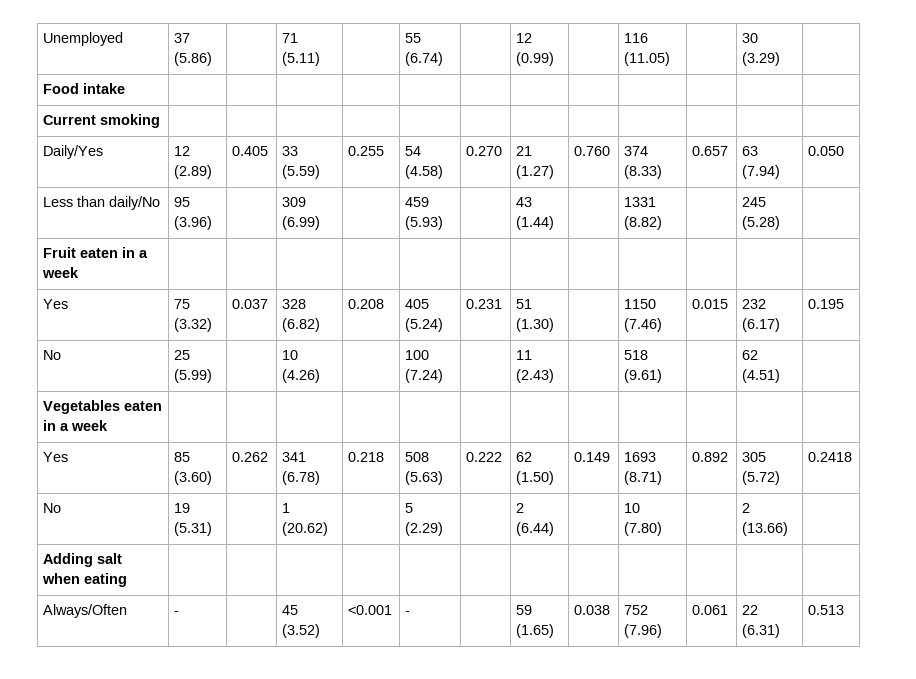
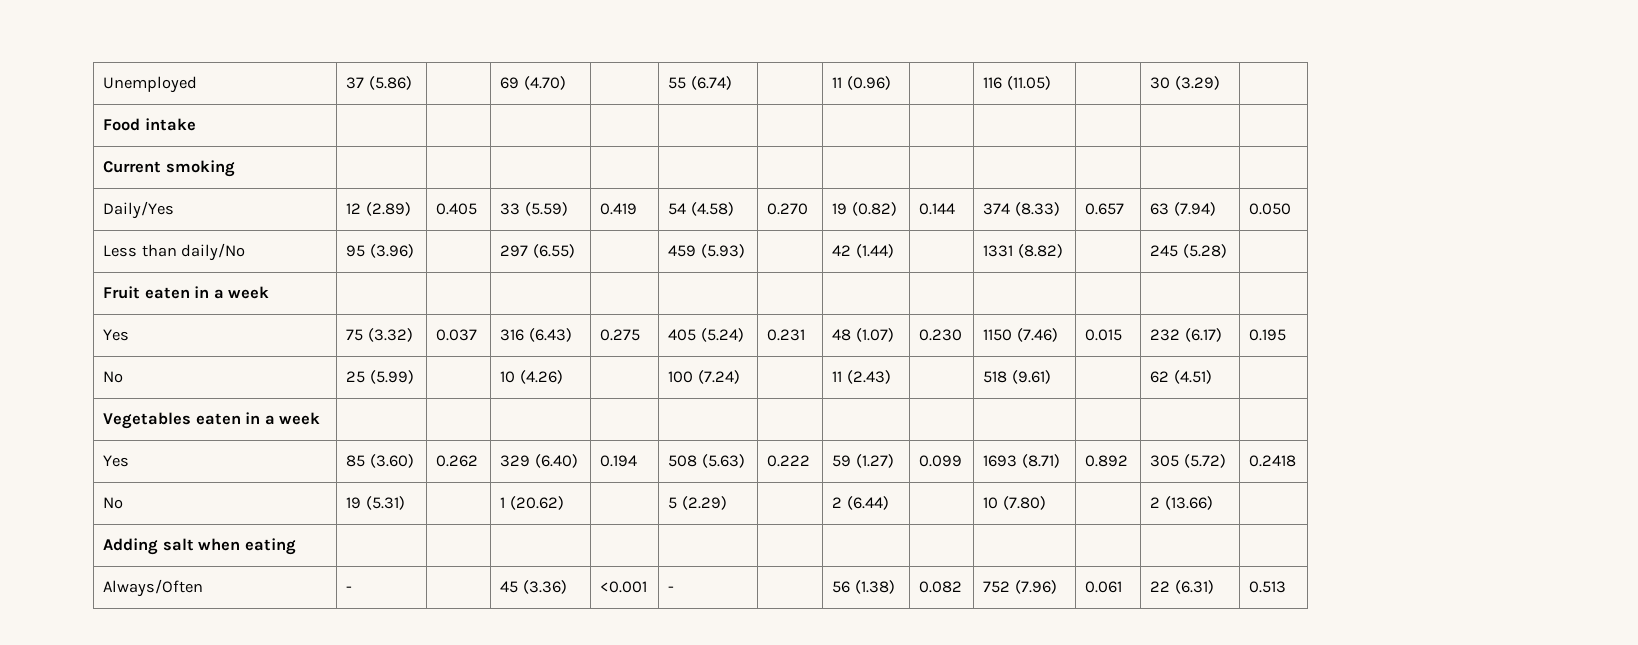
- Unemployed | 37 (5.86) | | 71 (5.11) | | 55 (6.74) | | 12 (0.99) | | 116 (11.05) | | 30 (3.29) |
+ Unemployed | 37 (5.86) | | 69 (4.70) | | 55 (6.74) | | 11 (0.96) | | 116 (11.05) | | 30 (3.29) |
- Daily/Yes | 12 (2.89) | 0.405 | 33 (5.59) | 0.255 | 54 (4.58) | 0.270 | 21 (1.27) | 0.760 | 374 (8.33) | 0.657 | 63 (7.94) | 0.050
+ Daily/Yes | 12 (2.89) | 0.405 | 33 (5.59) | 0.419 | 54 (4.58) | 0.270 | 19 (0.82) | 0.144 | 374 (8.33) | 0.657 | 63 (7.94) | 0.050
- Less than daily/No | 95 (3.96) | | 309 (6.99) | | 459 (5.93) | | 43 (1.44) | | 1331 (8.82) | | 245 (5.28) |
+ Less than daily/No | 95 (3.96) | | 297 (6.55) | | 459 (5.93) | | 42 (1.44) | | 1331 (8.82) | | 245 (5.28) |
- Yes | 75 (3.32) | 0.037 | 328 (6.82) | 0.208 | 405 (5.24) | 0.231 | 51 (1.30) | | 1150 (7.46) | 0.015 | 232 (6.17) | 0.195
+ Yes | 75 (3.32) | 0.037 | 316 (6.43) | 0.275 | 405 (5.24) | 0.231 | 48 (1.07) | 0.230 | 1150 (7.46) | 0.015 | 232 (6.17) | 0.195
- Yes | 85 (3.60) | 0.262 | 341 (6.78) | 0.218 | 508 (5.63) | 0.222 | 62 (1.50) | 0.149 | 1693 (8.71) | 0.892 | 305 (5.72) | 0.2418
+ Yes | 85 (3.60) | 0.262 | 329 (6.40) | 0.194 | 508 (5.63) | 0.222 | 59 (1.27) | 0.099 | 1693 (8.71) | 0.892 | 305 (5.72) | 0.2418
- Always/Often | - | | 45 (3.52) | <0.001 | - | | 59 (1.65) | 0.038 | 752 (7.96) | 0.061 | 22 (6.31) | 0.513
+ Always/Often | - | | 45 (3.36) | <0.001 | - | | 56 (1.38) | 0.082 | 752 (7.96) | 0.061 | 22 (6.31) | 0.513

